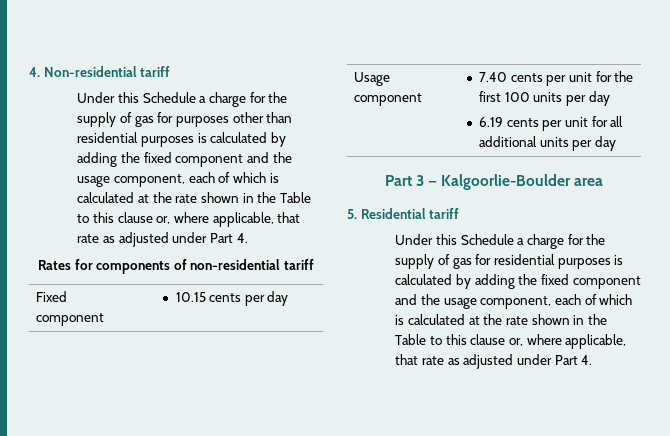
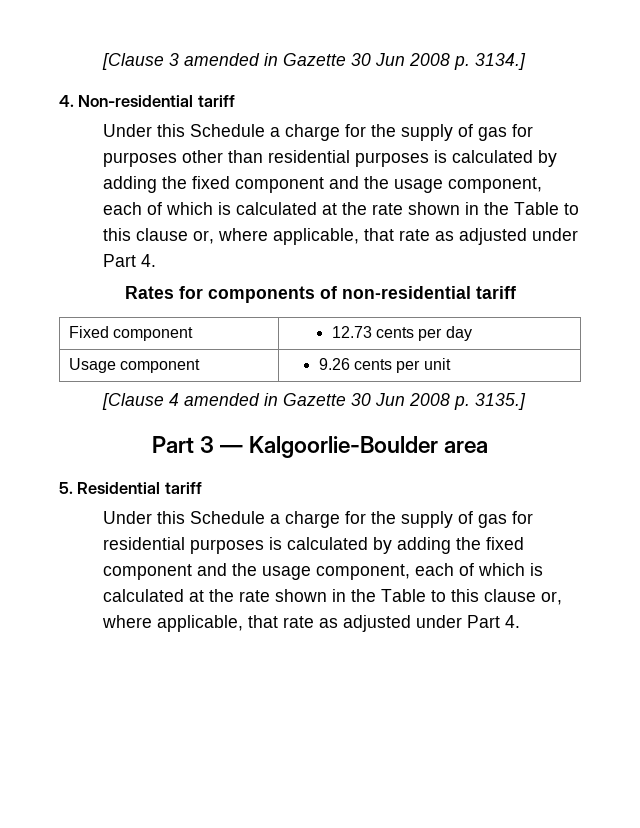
+ [Clause 3 amended in Gazette 30 Jun 2008 p. 3134.]
- Fixed component | 10.15 cents per day
+ Fixed component | 12.73 cents per day
- Usage component | 7.40 cents per unit for the first 100 units per day
- 6.19 cents per unit for all additional units per day
+ Usage component | 9.26 cents per unit
+ [Clause 4 amended in Gazette 30 Jun 2008 p. 3135.]

